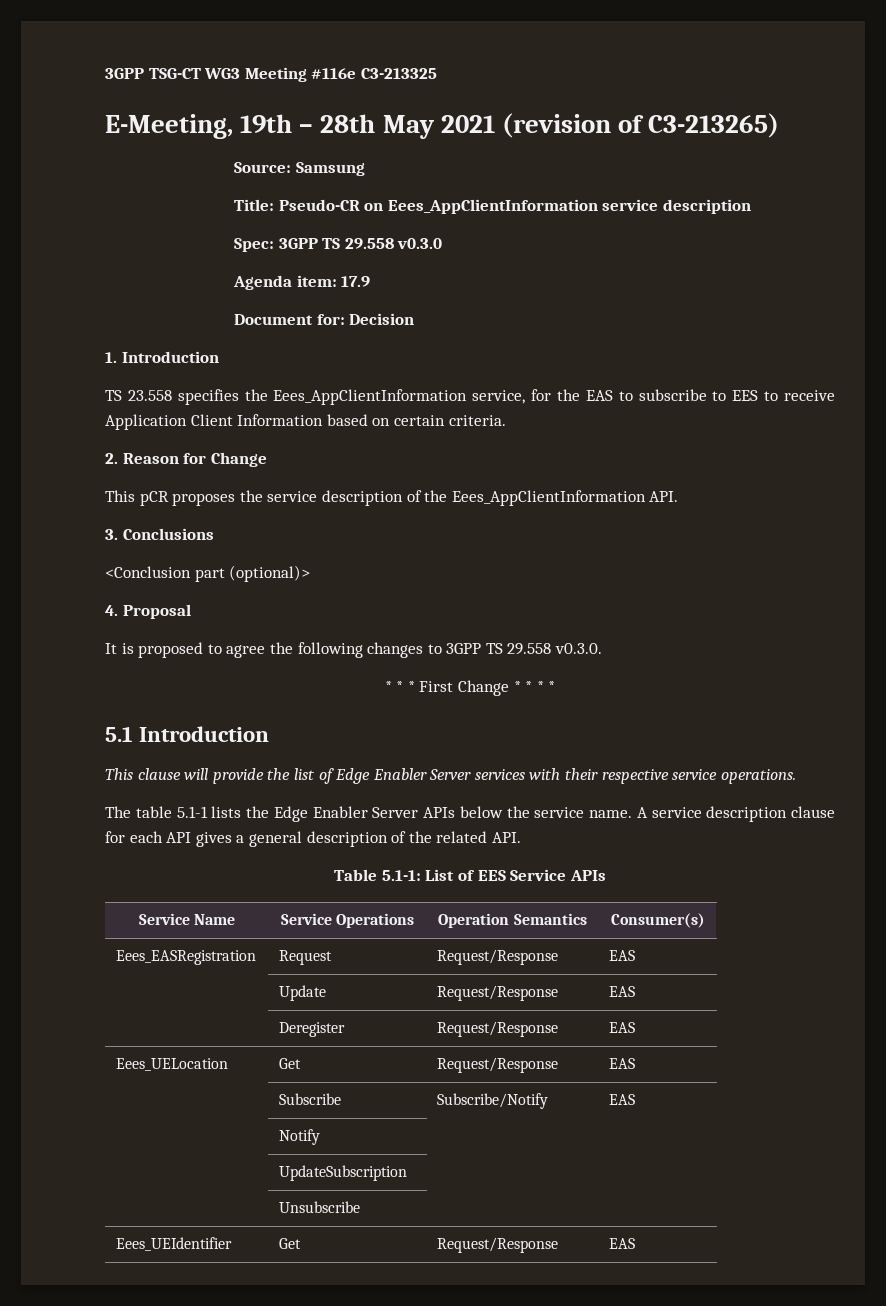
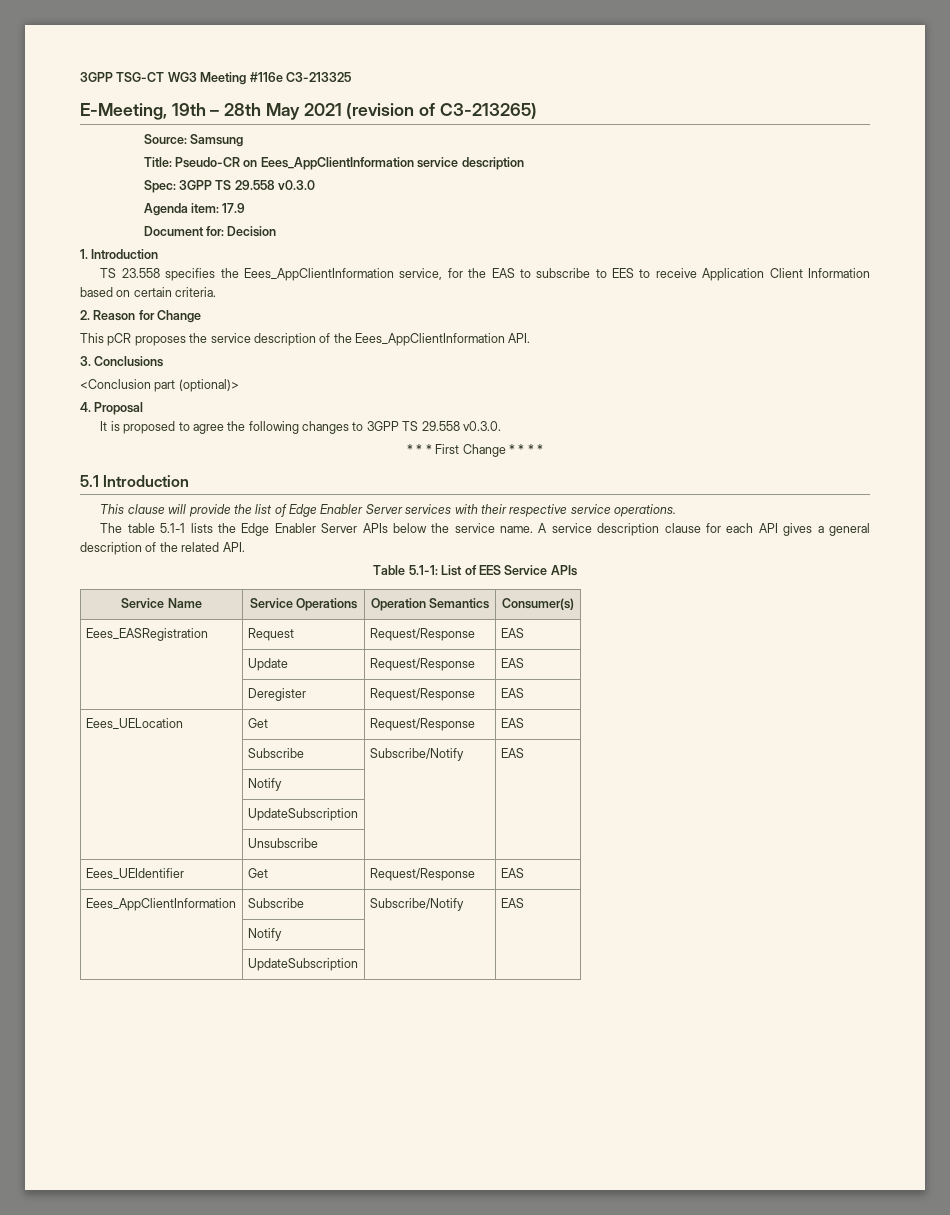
+ Eees_AppClientInformation | Subscribe | Subscribe/Notify | EAS
+ | Notify | |
+ | UpdateSubscription | |

